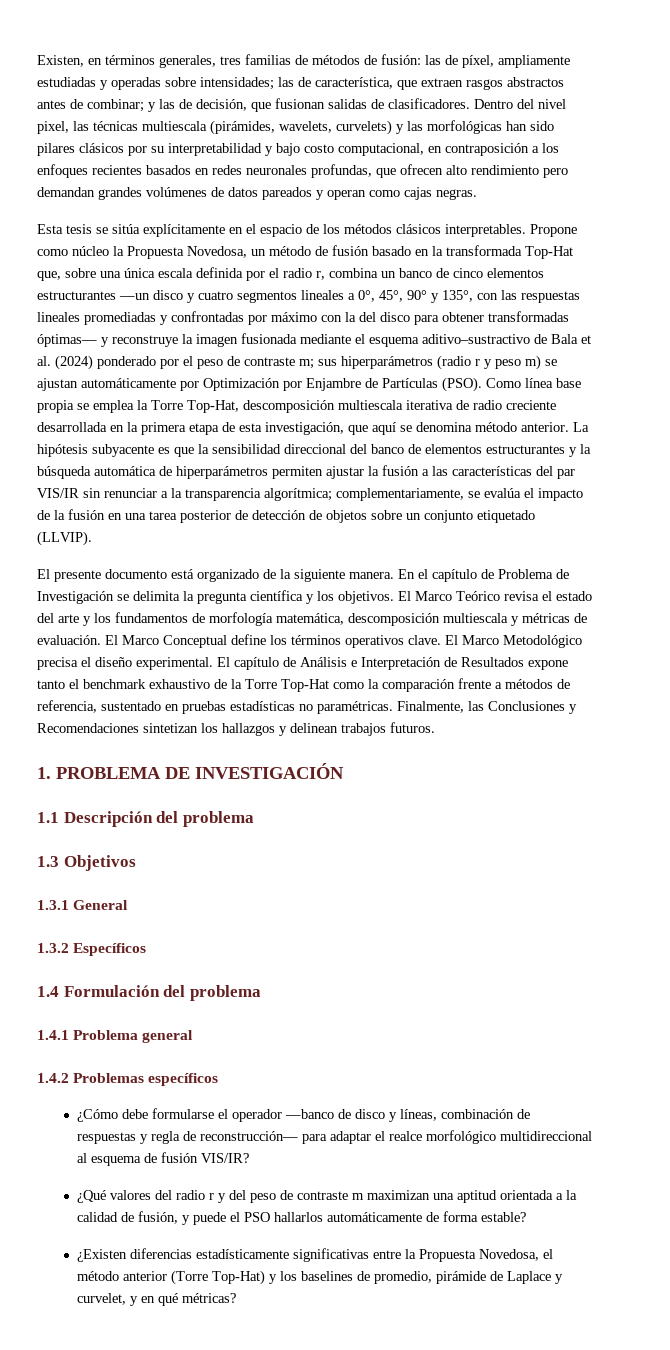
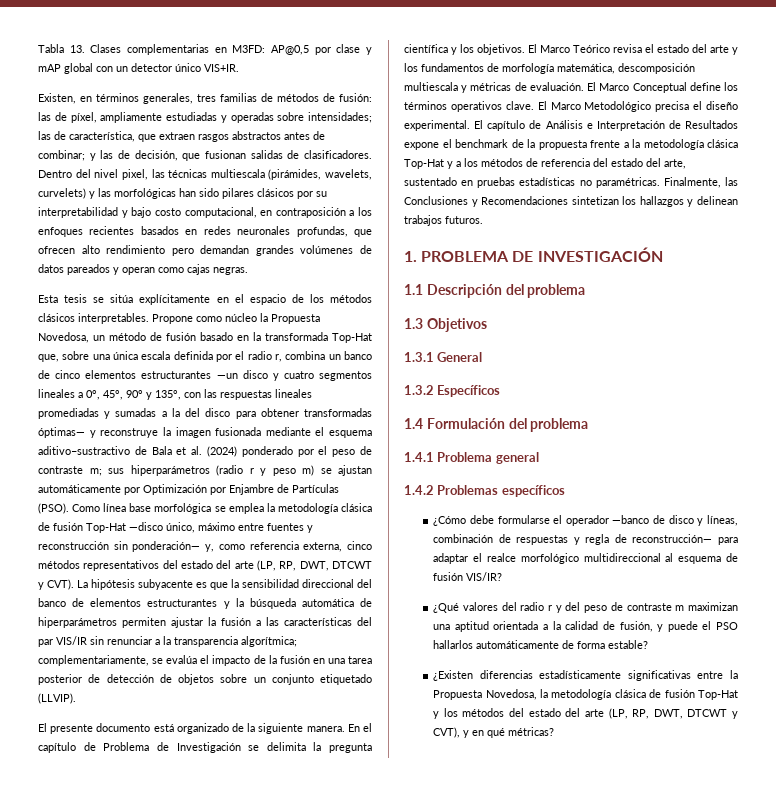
+ Tabla 13. Clases complementarias en M3FD: AP@0,5 por clase y mAP global con un detector único VIS+IR.
- Propone como núcleo la Propuesta Novedosa, un método de fusión basado en la transformada Top-Hat que, sobre una única escala definida por el radio r, combina un banco de cinco elementos estructurantes —un disco y cuatro segmentos lineales a 0°, 45°, 90° y 135°, con las respuestas lineales promediadas y confrontadas por máximo con la del disco para obtener transformadas óptimas— y reconstruye la imagen fusionada mediante el esquema aditivo–sustractivo de Bala et al. (2024) ponderado por el peso de contraste m;
+ Propone como núcleo la Propuesta Novedosa, un método de fusión basado en la transformada Top-Hat que, sobre una única escala definida por el radio r, combina un banco de cinco elementos estructurantes —un disco y cuatro segmentos lineales a 0°, 45°, 90° y 135°, con las respuestas lineales promediadas y sumadas a la del disco para obtener transformadas óptimas— y reconstruye la imagen fusionada mediante el esquema aditivo–sustractivo de Bala et al. (2024) ponderado por el peso de contraste m;
- Como línea base propia se emplea la Torre Top-Hat, descomposición multiescala iterativa de radio creciente desarrollada en la primera etapa de esta investigación, que aquí se denomina método anterior.
+ Como línea base morfológica se emplea la metodología clásica de fusión Top-Hat —disco único, máximo entre fuentes y reconstrucción sin ponderación— y, como referencia externa, cinco métodos representativos del estado del arte (LP, RP, DWT, DTCWT y CVT).
- El capítulo de Análisis e Interpretación de Resultados expone tanto el benchmark exhaustivo de la Torre Top-Hat como la comparación frente a métodos de referencia, sustentado en pruebas estadísticas no paramétricas.
+ El capítulo de Análisis e Interpretación de Resultados expone el benchmark de la propuesta frente a la metodología clásica Top-Hat y a los métodos de referencia del estado del arte, sustentado en pruebas estadísticas no paramétricas.
- ¿Existen diferencias estadísticamente significativas entre la Propuesta Novedosa, el método anterior (Torre Top-Hat) y los baselines de promedio, pirámide de Laplace y curvelet, y en qué métricas?
+ ¿Existen diferencias estadísticamente significativas entre la Propuesta Novedosa, la metodología clásica de fusión Top-Hat y los métodos del estado del arte (LP, RP, DWT, DTCWT y CVT), y en qué métricas?

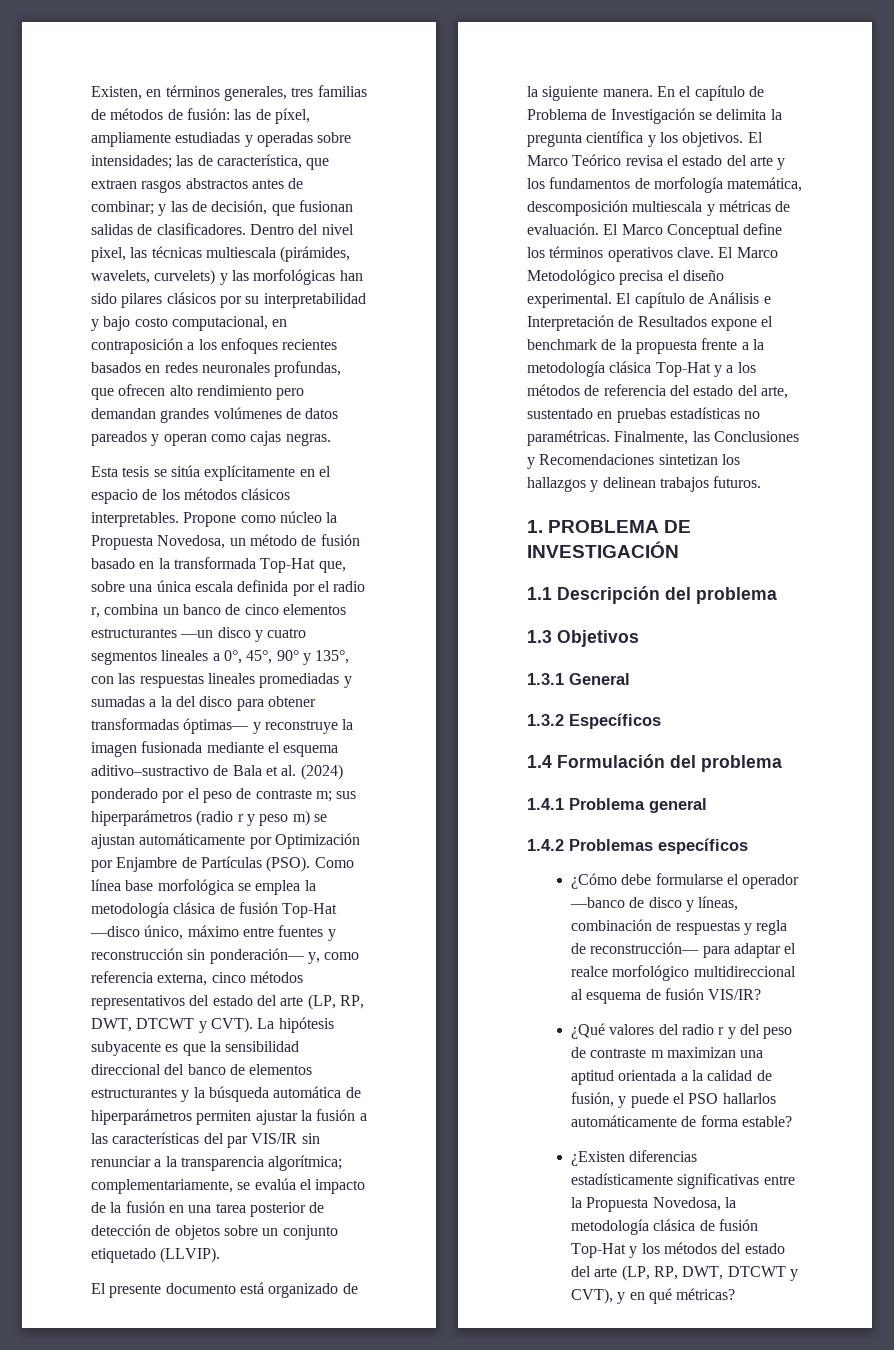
- Tabla 13. Clases complementarias en M3FD: AP@0,5 por clase y mAP global con un detector único VIS+IR.

